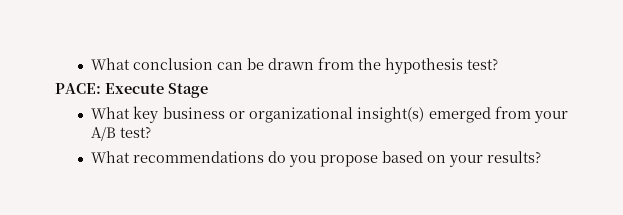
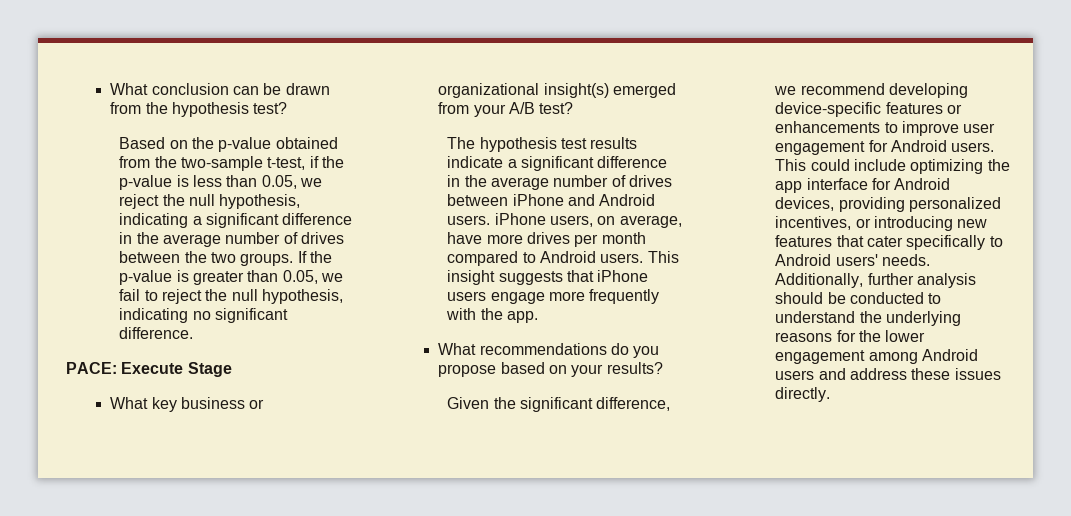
+ Based on the p-value obtained from the two-sample t-test, if the p-value is less than 0.05, we reject the null hypothesis, indicating a significant difference in the average number of drives between the two groups. If the p-value is greater than 0.05, we fail to reject the null hypothesis, indicating no significant difference.
+ The hypothesis test results indicate a significant difference in the average number of drives between iPhone and Android users. iPhone users, on average, have more drives per month compared to Android users. This insight suggests that iPhone users engage more frequently with the app.
+ Given the significant difference, we recommend developing device-specific features or enhancements to improve user engagement for Android users. This could include optimizing the app interface for Android devices, providing personalized incentives, or introducing new features that cater specifically to Android users' needs. Additionally, further analysis should be conducted to understand the underlying reasons for the lower engagement among Android users and address these issues directly.

